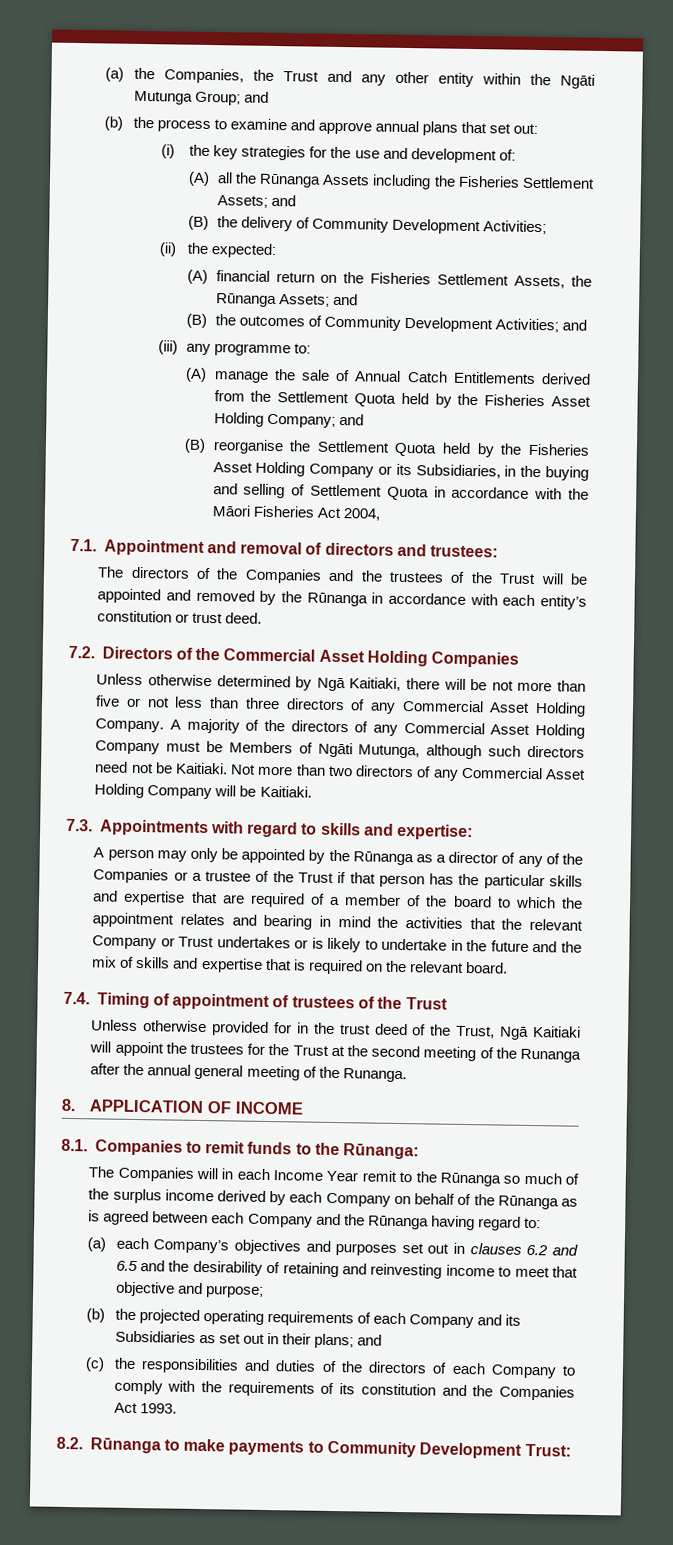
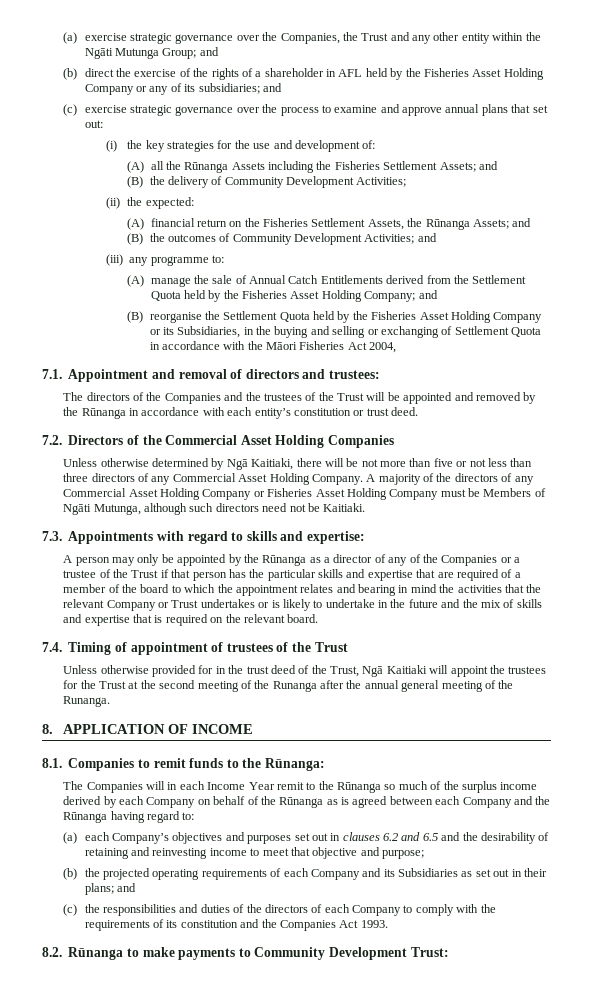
- (a) the Companies, the Trust and any other entity within the Ngāti Mutunga Group; and
+ (a) exercise strategic governance over the Companies, the Trust and any other entity within the Ngāti Mutunga Group; and
- (b) the process to examine and approve annual plans that set out:
+ (b) direct the exercise of the rights of a shareholder in AFL held by the Fisheries Asset Holding Company or any of its subsidiaries; and
+ (c) exercise strategic governance over the process to examine and approve annual plans that set out:
- (B) reorganise the Settlement Quota held by the Fisheries Asset Holding Company or its Subsidiaries, in the buying and selling of Settlement Quota in accordance with the Māori Fisheries Act 2004,
+ (B) reorganise the Settlement Quota held by the Fisheries Asset Holding Company or its Subsidiaries, in the buying and selling or exchanging of Settlement Quota in accordance with the Māori Fisheries Act 2004,
- A majority of the directors of any Commercial Asset Holding Company must be Members of Ngāti Mutunga, although such directors need not be Kaitiaki. Not more than two directors of any Commercial Asset Holding Company will be Kaitiaki.
+ A majority of the directors of any Commercial Asset Holding Company or Fisheries Asset Holding Company must be Members of Ngāti Mutunga, although such directors need not be Kaitiaki.

